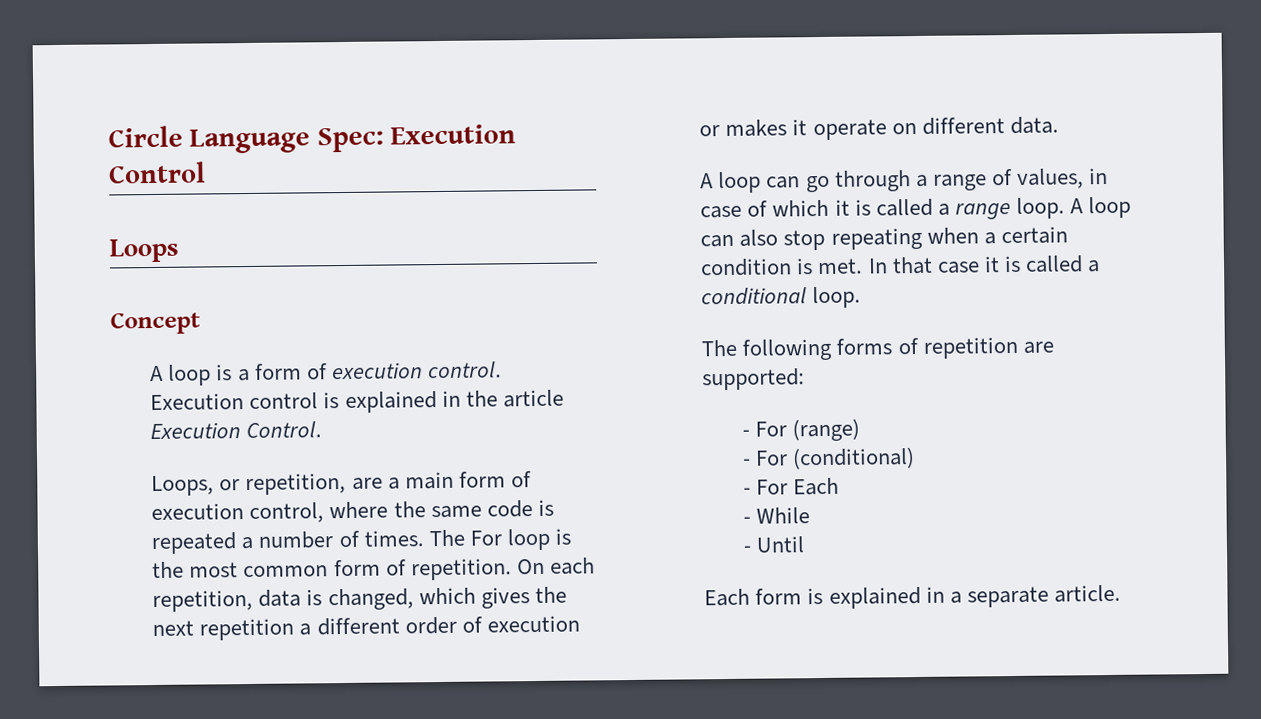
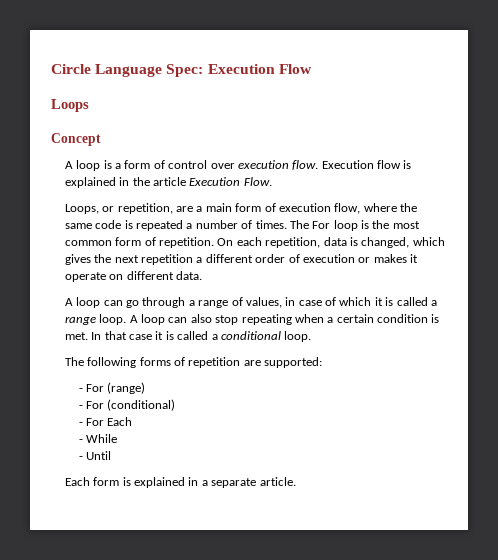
- Circle Language Spec: Execution Control
+ Circle Language Spec: Execution Flow
- A loop is a form of execution control. Execution control is explained in the article Execution Control.
+ A loop is a form of control over execution flow. Execution flow is explained in the article Execution Flow.
- Loops, or repetition, are a main form of execution control, where the same code is repeated a number of times.
+ Loops, or repetition, are a main form of execution flow, where the same code is repeated a number of times.

